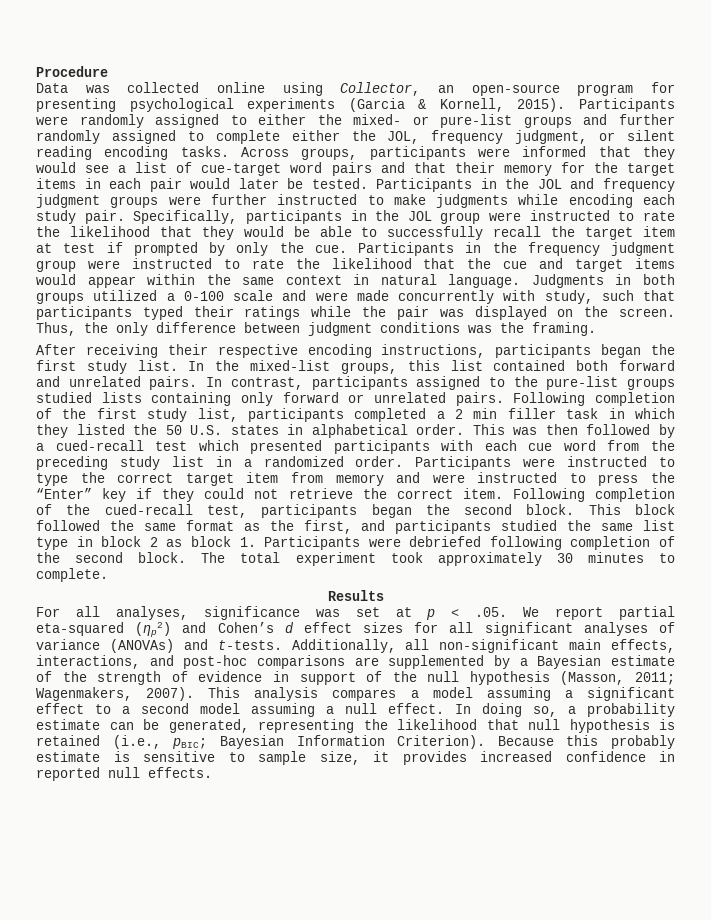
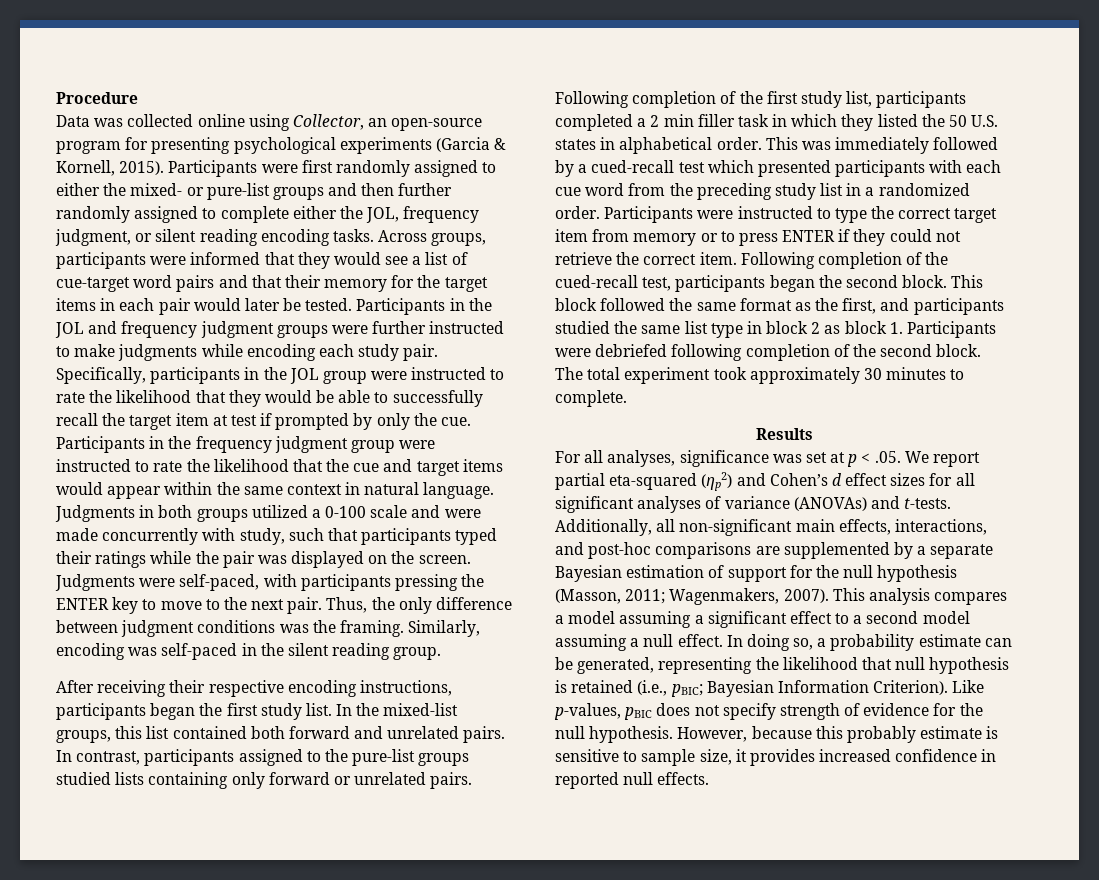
- Participants were randomly assigned to either the mixed- or pure-list groups and further randomly assigned to complete either the JOL, frequency judgment, or silent reading encoding tasks.
+ Participants were first randomly assigned to either the mixed- or pure-list groups and then further randomly assigned to complete either the JOL, frequency judgment, or silent reading encoding tasks.
+ Judgments were self-paced, with participants pressing the ENTER key to move to the next pair.
+ Similarly, encoding was self-paced in the silent reading group.
- This was then followed by a cued-recall test which presented participants with each cue word from the preceding study list in a randomized order.
+ This was immediately followed by a cued-recall test which presented participants with each cue word from the preceding study list in a randomized order.
- Participants were instructed to type the correct target item from memory and were instructed to press the “Enter” key if they could not retrieve the correct item.
+ Participants were instructed to type the correct target item from memory or to press ENTER if they could not retrieve the correct item.
- Additionally, all non-significant main effects, interactions, and post-hoc comparisons are supplemented by a Bayesian estimate of the strength of evidence in support of the null hypothesis (Masson, 2011; Wagenmakers, 2007).
+ Additionally, all non-significant main effects, interactions, and post-hoc comparisons are supplemented by a separate Bayesian estimation of support for the null hypothesis (Masson, 2011; Wagenmakers, 2007).
- Because this probably estimate is sensitive to sample size, it provides increased confidence in reported null effects.
+ Like p-values, pBIC does not specify strength of evidence for the null hypothesis. However, because this probably estimate is sensitive to sample size, it provides increased confidence in reported null effects.

